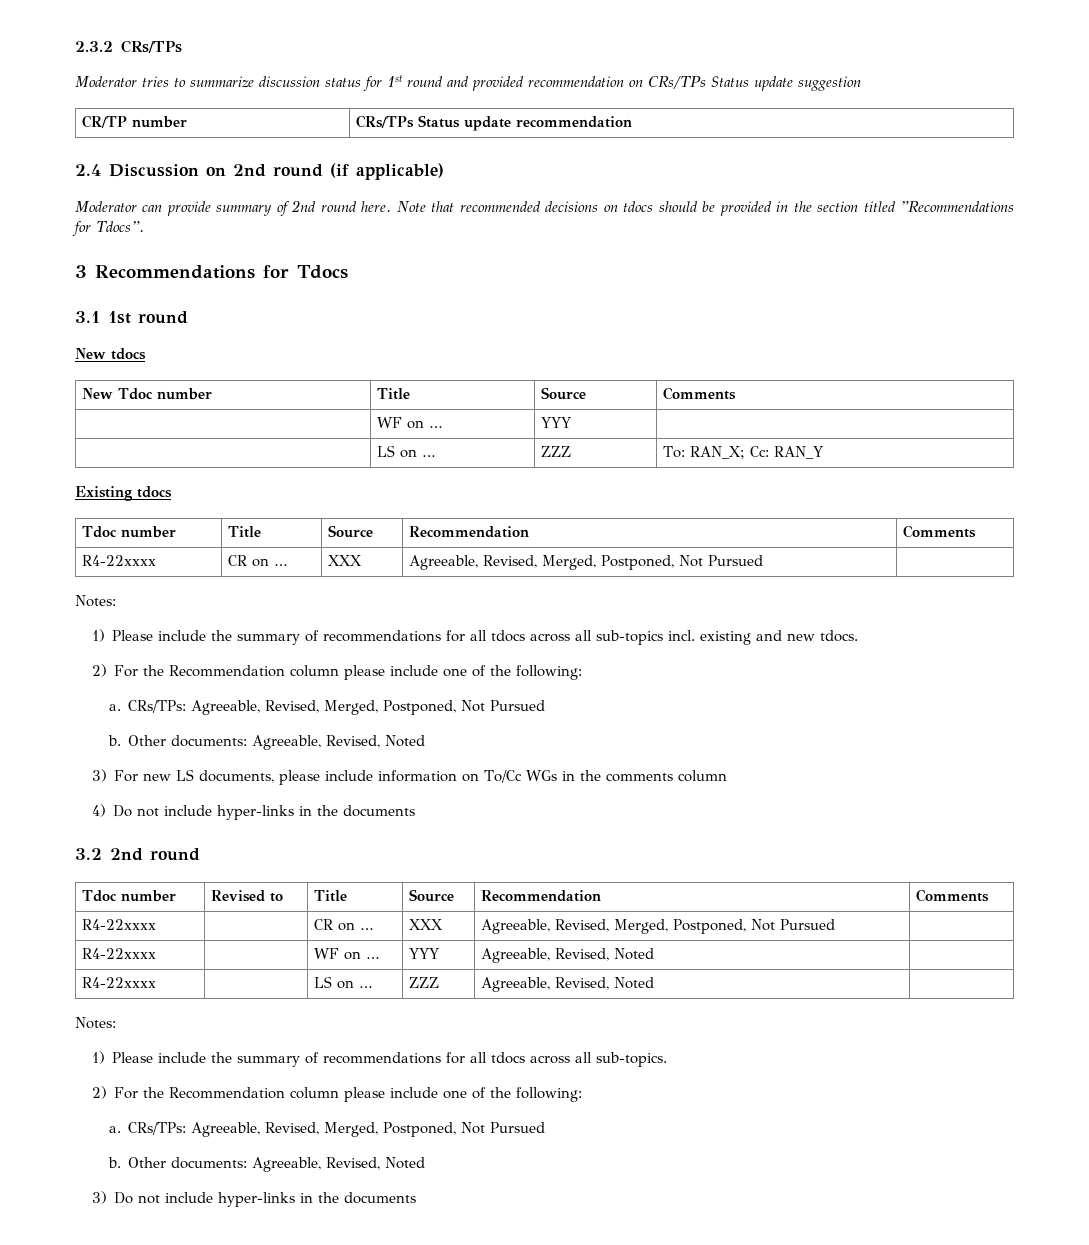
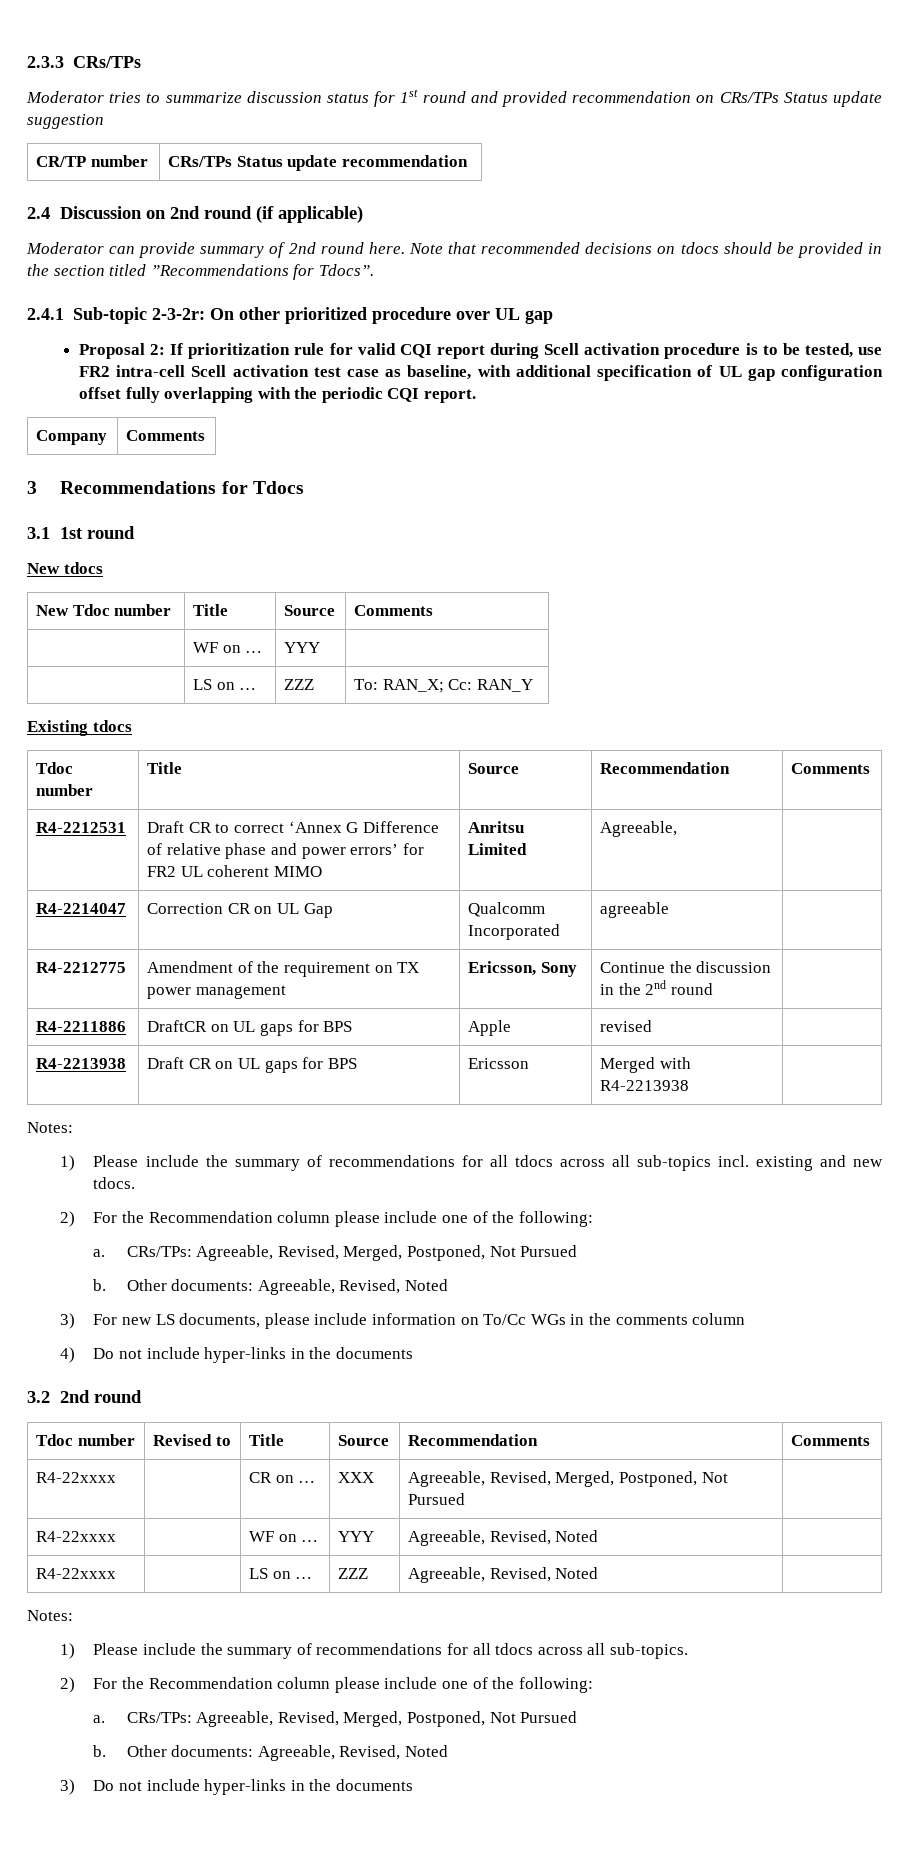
- 2.3.2 CRs/TPs
+ 2.3.3 CRs/TPs
+ 2.4.1 Sub-topic 2-3-2r: On other prioritized procedure over UL gap
+ Proposal 2: If prioritization rule for valid CQI report during Scell activation procedure is to be tested, use FR2 intra-cell Scell activation test case as baseline, with additional specification of UL gap configuration offset fully overlapping with the periodic CQI report.
+ Company | Comments
- R4-22xxxx | CR on … | XXX | Agreeable, Revised, Merged, Postponed, Not Pursued |
+ R4-2212531 | Draft CR to correct ‘Annex G Difference of relative phase and power errors’ for FR2 UL coherent MIMO | Anritsu Limited | Agreeable, |
+ R4-2214047 | Correction CR on UL Gap | Qualcomm Incorporated | agreeable |
+ R4-2212775 | Amendment of the requirement on TX power management | Ericsson, Sony | Continue the discussion in the 2nd round |
+ R4-2211886 | DraftCR on UL gaps for BPS | Apple | revised |
+ R4-2213938 | Draft CR on UL gaps for BPS | Ericsson | Merged with R4-2213938 |

